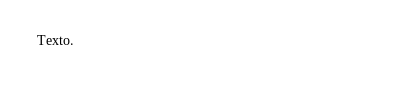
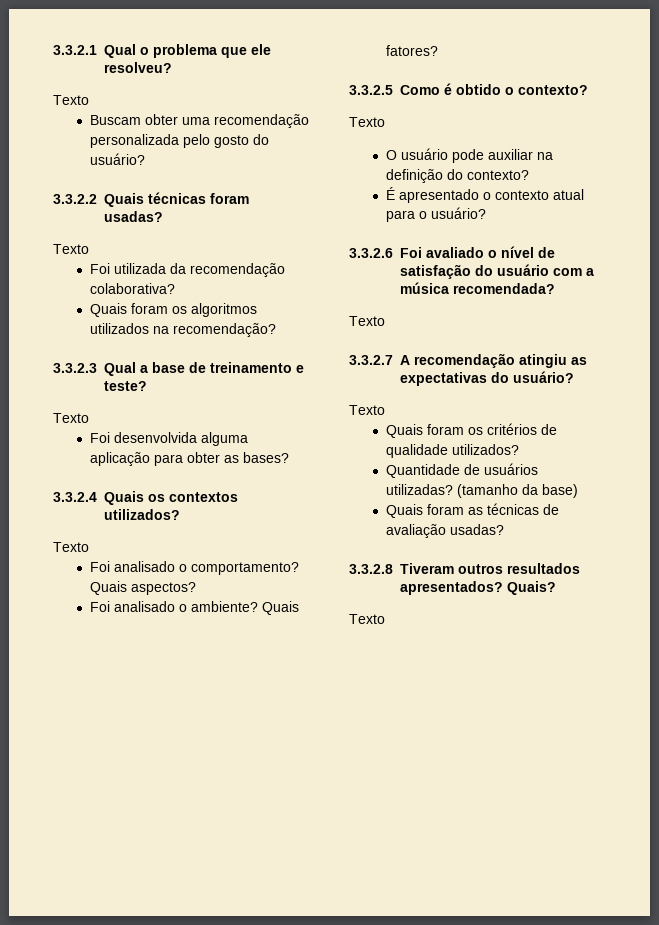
- Texto.
+ 3.3.2.1 Qual o problema que ele resolveu?
+ Texto
+ Buscam obter uma recomendação personalizada pelo gosto do usuário?
+ 3.3.2.2 Quais técnicas foram usadas?
+ Texto
+ Foi utilizada da recomendação colaborativa?
+ Quais foram os algoritmos utilizados na recomendação?
+ 3.3.2.3 Qual a base de treinamento e teste?
+ Texto
+ Foi desenvolvida alguma aplicação para obter as bases?
+ 3.3.2.4 Quais os contextos utilizados?
+ Texto
+ Foi analisado o comportamento? Quais aspectos?
+ Foi analisado o ambiente? Quais fatores?
+ 3.3.2.5 Como é obtido o contexto?
+ Texto
+ O usuário pode auxiliar na definição do contexto?
+ É apresentado o contexto atual para o usuário?
+ 3.3.2.6 Foi avaliado o nível de satisfação do usuário com a música recomendada?
+ Texto
+ 3.3.2.7 A recomendação atingiu as expectativas do usuário?
+ Texto
+ Quais foram os critérios de qualidade utilizados?
+ Quantidade de usuários utilizadas? (tamanho da base)
+ Quais foram as técnicas de avaliação usadas?
+ 3.3.2.8 Tiveram outros resultados apresentados? Quais?
+ Texto

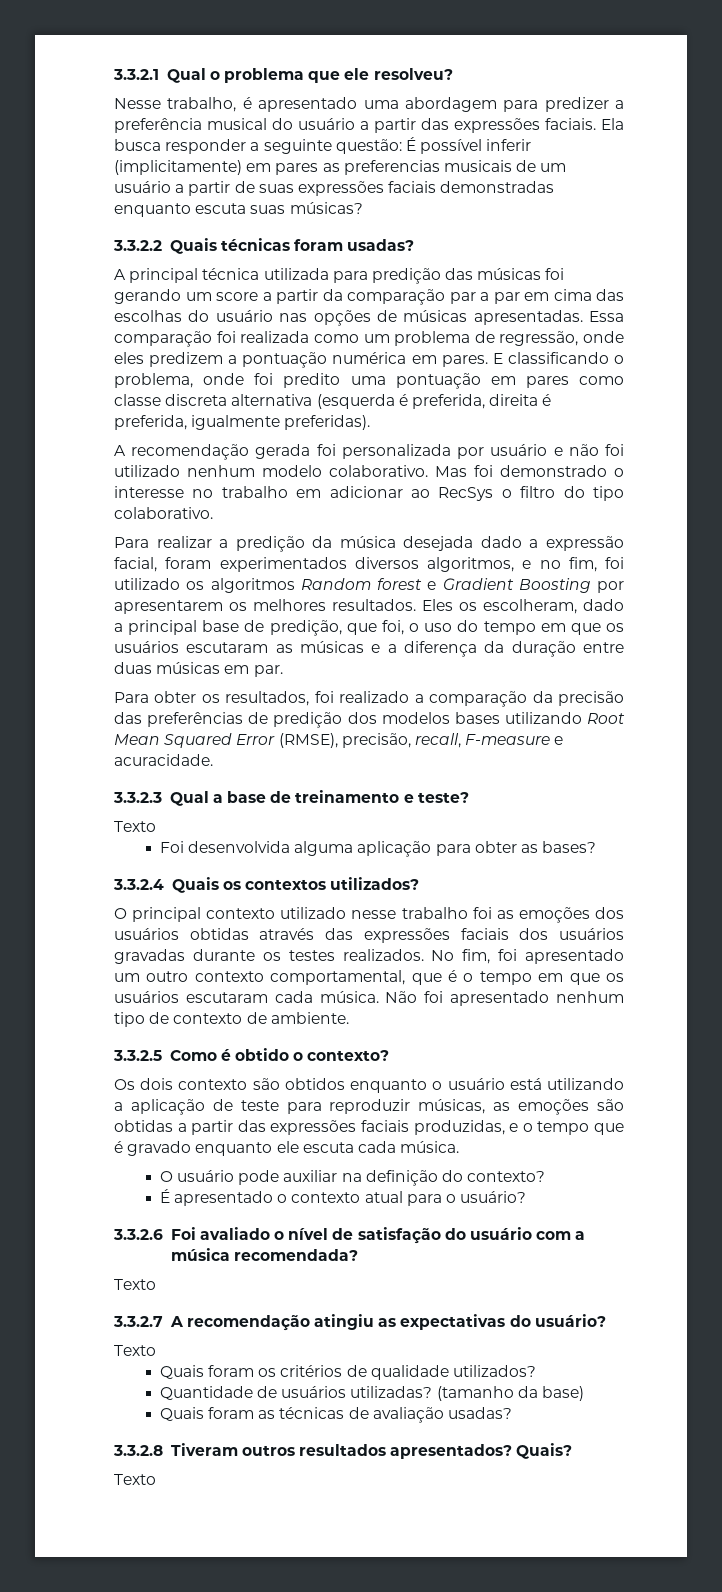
  3.3.2.1 Qual o problema que ele resolveu?
- Texto
- Buscam obter uma recomendação personalizada pelo gosto do usuário?
+ Nesse trabalho, é apresentado uma abordagem para predizer a preferência musical do usuário a partir das expressões faciais. Ela busca responder a seguinte questão: É possível inferir (implicitamente) em pares as preferencias musicais de um usuário a partir de suas expressões faciais demonstradas enquanto escuta suas músicas?
  3.3.2.2 Quais técnicas foram usadas?
- Texto
- Foi utilizada da recomendação colaborativa?
- Quais foram os algoritmos utilizados na recomendação?
+ A principal técnica utilizada para predição das músicas foi gerando um score a partir da comparação par a par em cima das escolhas do usuário nas opções de músicas apresentadas. Essa comparação foi realizada como um problema de regressão, onde eles predizem a pontuação numérica em pares. E classificando o problema, onde foi predito uma pontuação em pares como classe discreta alternativa (esquerda é preferida, direita é preferida, igualmente preferidas).
+ A recomendação gerada foi personalizada por usuário e não foi utilizado nenhum modelo colaborativo. Mas foi demonstrado o interesse no trabalho em adicionar ao RecSys o filtro do tipo colaborativo.
+ Para realizar a predição da música desejada dado a expressão facial, foram experimentados diversos algoritmos, e no fim, foi utilizado os algoritmos Random forest e Gradient Boosting por apresentarem os melhores resultados. Eles os escolheram, dado a principal base de predição, que foi, o uso do tempo em que os usuários escutaram as músicas e a diferença da duração entre duas músicas em par.
+ Para obter os resultados, foi realizado a comparação da precisão das preferências de predição dos modelos bases utilizando Root Mean Squared Error (RMSE), precisão, recall, F-measure e acuracidade.
  3.3.2.4 Quais os contextos utilizados?
- Texto
- Foi analisado o comportamento? Quais aspectos?
- Foi analisado o ambiente? Quais fatores?
+ O principal contexto utilizado nesse trabalho foi as emoções dos usuários obtidas através das expressões faciais dos usuários gravadas durante os testes realizados. No fim, foi apresentado um outro contexto comportamental, que é o tempo em que os usuários escutaram cada música. Não foi apresentado nenhum tipo de contexto de ambiente.
  3.3.2.5 Como é obtido o contexto?
- Texto
+ Os dois contexto são obtidos enquanto o usuário está utilizando a aplicação de teste para reproduzir músicas, as emoções são obtidas a partir das expressões faciais produzidas, e o tempo que é gravado enquanto ele escuta cada música.

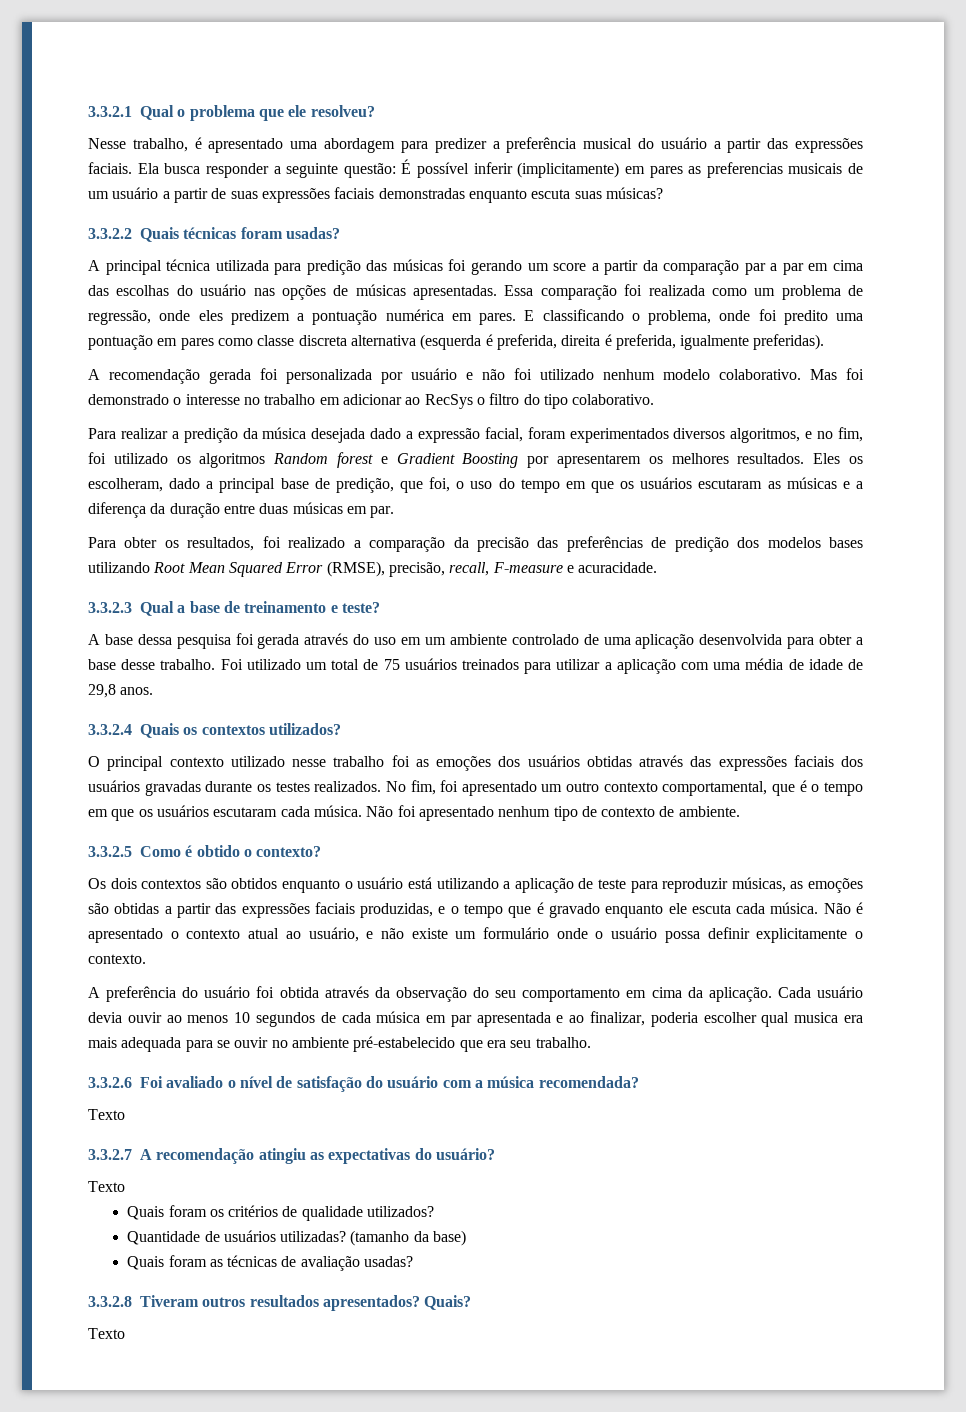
  3.3.2.3 Qual a base de treinamento e teste?
- Texto
- Foi desenvolvida alguma aplicação para obter as bases?
+ A base dessa pesquisa foi gerada através do uso em um ambiente controlado de uma aplicação desenvolvida para obter a base desse trabalho. Foi utilizado um total de 75 usuários treinados para utilizar a aplicação com uma média de idade de 29,8 anos.
- Os dois contexto são obtidos enquanto o usuário está utilizando a aplicação de teste para reproduzir músicas, as emoções são obtidas a partir das expressões faciais produzidas, e o tempo que é gravado enquanto ele escuta cada música.
- O usuário pode auxiliar na definição do contexto?
- É apresentado o contexto atual para o usuário?
+ Os dois contextos são obtidos enquanto o usuário está utilizando a aplicação de teste para reproduzir músicas, as emoções são obtidas a partir das expressões faciais produzidas, e o tempo que é gravado enquanto ele escuta cada música. Não é apresentado o contexto atual ao usuário, e não existe um formulário onde o usuário possa definir explicitamente o contexto.
+ A preferência do usuário foi obtida através da observação do seu comportamento em cima da aplicação. Cada usuário devia ouvir ao menos 10 segundos de cada música em par apresentada e ao finalizar, poderia escolher qual musica era mais adequada para se ouvir no ambiente pré-estabelecido que era seu trabalho.

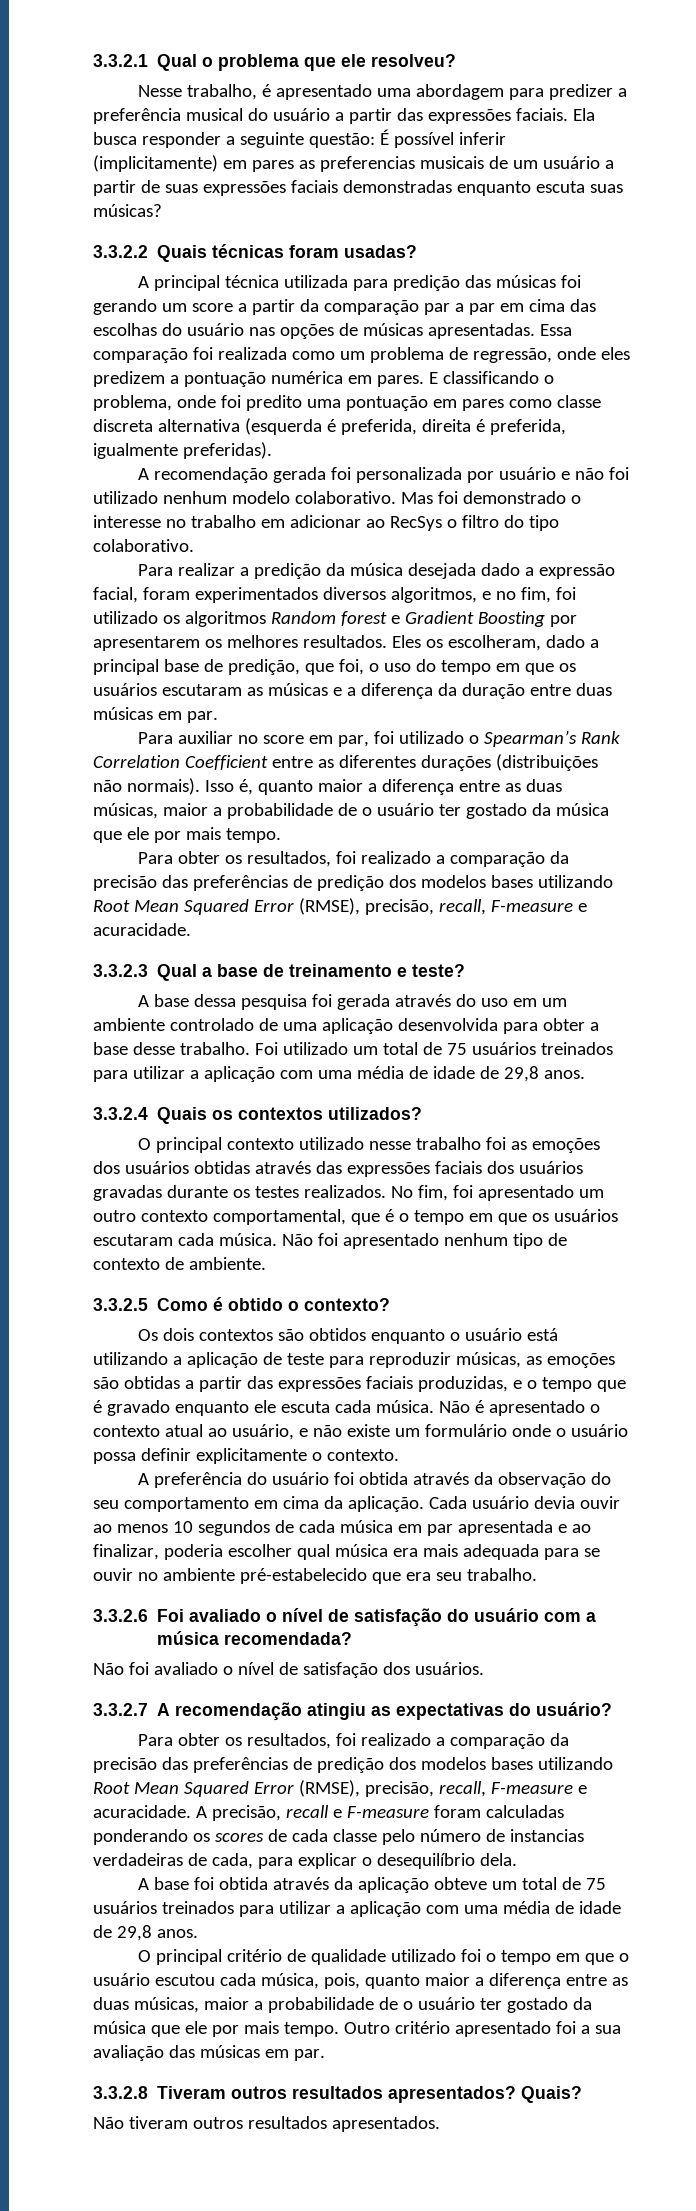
+ Para auxiliar no score em par, foi utilizado o Spearman’s Rank Correlation Coefficient entre as diferentes durações (distribuições não normais). Isso é, quanto maior a diferença entre as duas músicas, maior a probabilidade de o usuário ter gostado da música que ele por mais tempo.
- Cada usuário devia ouvir ao menos 10 segundos de cada música em par apresentada e ao finalizar, poderia escolher qual musica era mais adequada para se ouvir no ambiente pré-estabelecido que era seu trabalho.
+ Cada usuário devia ouvir ao menos 10 segundos de cada música em par apresentada e ao finalizar, poderia escolher qual música era mais adequada para se ouvir no ambiente pré-estabelecido que era seu trabalho.
  3.3.2.6 Foi avaliado o nível de satisfação do usuário com a música recomendada?
- Texto
+ Não foi avaliado o nível de satisfação dos usuários.
  3.3.2.7 A recomendação atingiu as expectativas do usuário?
- Texto
- Quais foram os critérios de qualidade utilizados?
- Quantidade de usuários utilizadas? (tamanho da base)
- Quais foram as técnicas de avaliação usadas?
+ Para obter os resultados, foi realizado a comparação da precisão das preferências de predição dos modelos bases utilizando Root Mean Squared Error (RMSE), precisão, recall, F-measure e acuracidade. A precisão, recall e F-measure foram calculadas ponderando os scores de cada classe pelo número de instancias verdadeiras de cada, para explicar o desequilíbrio dela.
+ A base foi obtida através da aplicação obteve um total de 75 usuários treinados para utilizar a aplicação com uma média de idade de 29,8 anos.
+ O principal critério de qualidade utilizado foi o tempo em que o usuário escutou cada música, pois, quanto maior a diferença entre as duas músicas, maior a probabilidade de o usuário ter gostado da música que ele por mais tempo. Outro critério apresentado foi a sua avaliação das músicas em par.
  Quais?
- Texto
+ Não tiveram outros resultados apresentados.

